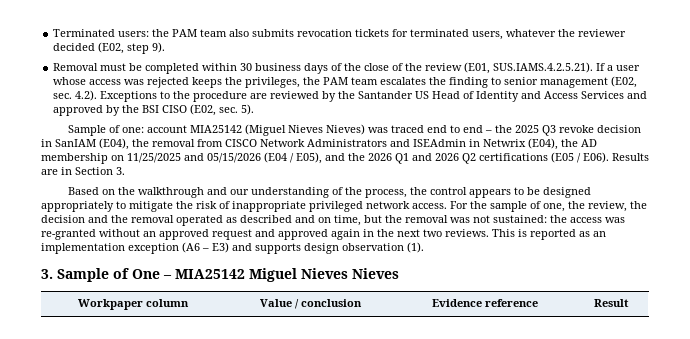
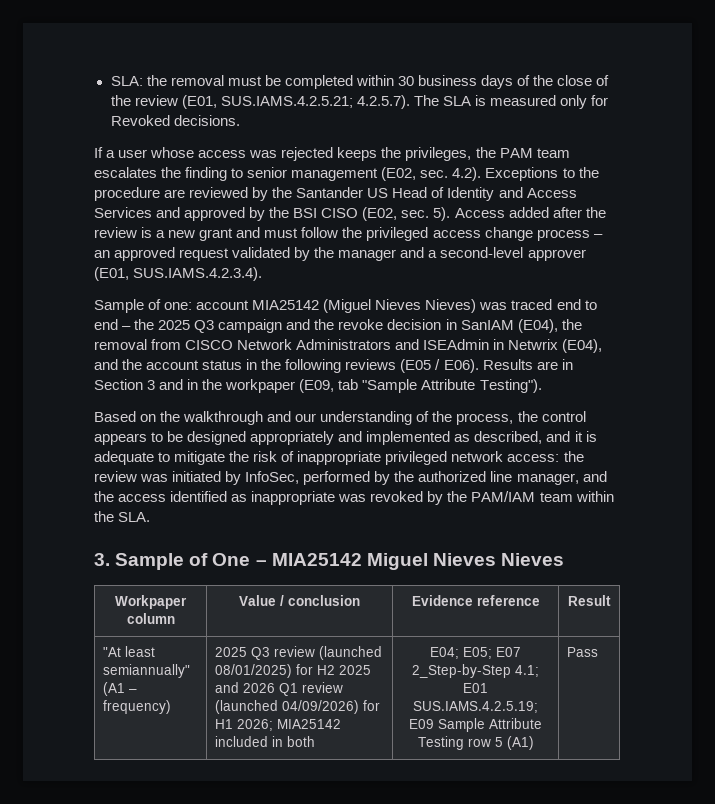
- Terminated users: the PAM team also submits revocation tickets for terminated users, whatever the reviewer decided (E02, step 9).
- Removal must be completed within 30 business days of the close of the review (E01, SUS.IAMS.4.2.5.21). If a user whose access was rejected keeps the privileges, the PAM team escalates the finding to senior management (E02, sec. 4.2). Exceptions to the procedure are reviewed by the Santander US Head of Identity and Access Services and approved by the BSI CISO (E02, sec. 5).
+ SLA: the removal must be completed within 30 business days of the close of the review (E01, SUS.IAMS.4.2.5.21; 4.2.5.7). The SLA is measured only for Revoked decisions.
+ If a user whose access was rejected keeps the privileges, the PAM team escalates the finding to senior management (E02, sec. 4.2). Exceptions to the procedure are reviewed by the Santander US Head of Identity and Access Services and approved by the BSI CISO (E02, sec. 5). Access added after the review is a new grant and must follow the privileged access change process – an approved request validated by the manager and a second-level approver (E01, SUS.IAMS.4.2.3.4).
- Sample of one: account MIA25142 (Miguel Nieves Nieves) was traced end to end – the 2025 Q3 revoke decision in SanIAM (E04), the removal from CISCO Network Administrators and ISEAdmin in Netwrix (E04), the AD membership on 11/25/2025 and 05/15/2026 (E04 / E05), and the 2026 Q1 and 2026 Q2 certifications (E05 / E06).
+ Sample of one: account MIA25142 (Miguel Nieves Nieves) was traced end to end – the 2025 Q3 campaign and the revoke decision in SanIAM (E04), the removal from CISCO Network Administrators and ISEAdmin in Netwrix (E04), and the account status in the following reviews (E05 / E06).
- Results are in Section 3.
+ Results are in Section 3 and in the workpaper (E09, tab "Sample Attribute Testing").
- Based on the walkthrough and our understanding of the process, the control appears to be designed appropriately to mitigate the risk of inappropriate privileged network access. For the sample of one, the review, the decision and the removal operated as described and on time, but the removal was not sustained: the access was re-granted without an approved request and approved again in the next two reviews. This is reported as an implementation exception (A6 – E3) and supports design observation (1).
+ Based on the walkthrough and our understanding of the process, the control appears to be designed appropriately and implemented as described, and it is adequate to mitigate the risk of inappropriate privileged network access: the review was initiated by InfoSec, performed by the authorized line manager, and the access identified as inappropriate was revoked by the PAM/IAM team within the SLA.
+ "At least semiannually" (A1 – frequency) | 2025 Q3 review (launched 08/01/2025) for H2 2025 and 2026 Q1 review (launched 04/09/2026) for H1 2026; MIA25142 included in both | E04; E05; E07 2_Step-by-Step 4.1; E01 SUS.IAMS.4.2.5.19; E09 Sample Attribute Testing row 5 (A1) | Pass

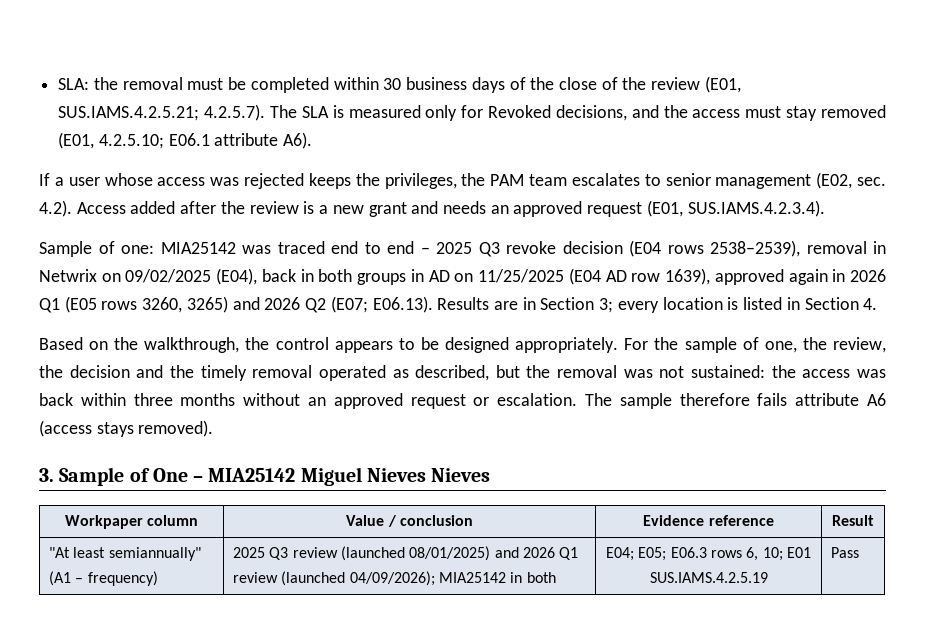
- SLA: the removal must be completed within 30 business days of the close of the review (E01, SUS.IAMS.4.2.5.21; 4.2.5.7). The SLA is measured only for Revoked decisions.
+ SLA: the removal must be completed within 30 business days of the close of the review (E01, SUS.IAMS.4.2.5.21; 4.2.5.7). The SLA is measured only for Revoked decisions, and the access must stay removed (E01, 4.2.5.10; E06.1 attribute A6).
- If a user whose access was rejected keeps the privileges, the PAM team escalates the finding to senior management (E02, sec. 4.2). Exceptions to the procedure are reviewed by the Santander US Head of Identity and Access Services and approved by the BSI CISO (E02, sec. 5). Access added after the review is a new grant and must follow the privileged access change process – an approved request validated by the manager and a second-level approver (E01, SUS.IAMS.4.2.3.4).
+ If a user whose access was rejected keeps the privileges, the PAM team escalates to senior management (E02, sec. 4.2). Access added after the review is a new grant and needs an approved request (E01, SUS.IAMS.4.2.3.4).
- Sample of one: account MIA25142 (Miguel Nieves Nieves) was traced end to end – the 2025 Q3 campaign and the revoke decision in SanIAM (E04), the removal from CISCO Network Administrators and ISEAdmin in Netwrix (E04), and the account status in the following reviews (E05 / E06). Results are in Section 3 and in the workpaper (E09, tab "Sample Attribute Testing").
- Based on the walkthrough and our understanding of the process, the control appears to be designed appropriately and implemented as described, and it is adequate to mitigate the risk of inappropriate privileged network access: the review was initiated by InfoSec, performed by the authorized line manager, and the access identified as inappropriate was revoked by the PAM/IAM team within the SLA.
+ Sample of one: MIA25142 was traced end to end – 2025 Q3 revoke decision (E04 rows 2538–2539), removal in Netwrix on 09/02/2025 (E04), back in both groups in AD on 11/25/2025 (E04 AD row 1639), approved again in 2026 Q1 (E05 rows 3260, 3265) and 2026 Q2 (E07; E06.13). Results are in Section 3; every location is listed in Section 4.
+ Based on the walkthrough, the control appears to be designed appropriately. For the sample of one, the review, the decision and the timely removal operated as described, but the removal was not sustained: the access was back within three months without an approved request or escalation. The sample therefore fails attribute A6 (access stays removed).
- 2025 Q3 review (launched 08/01/2025) for H2 2025 and 2026 Q1 review (launched 04/09/2026) for H1 2026; MIA25142 included in both | E04; E05; E07 2_Step-by-Step 4.1; E01 SUS.IAMS.4.2.5.19; E09 Sample Attribute Testing row 5 (A1)
+ 2025 Q3 review (launched 08/01/2025) and 2026 Q1 review (launched 04/09/2026); MIA25142 in both | E04; E05; E06.3 rows 6, 10; E01 SUS.IAMS.4.2.5.19

